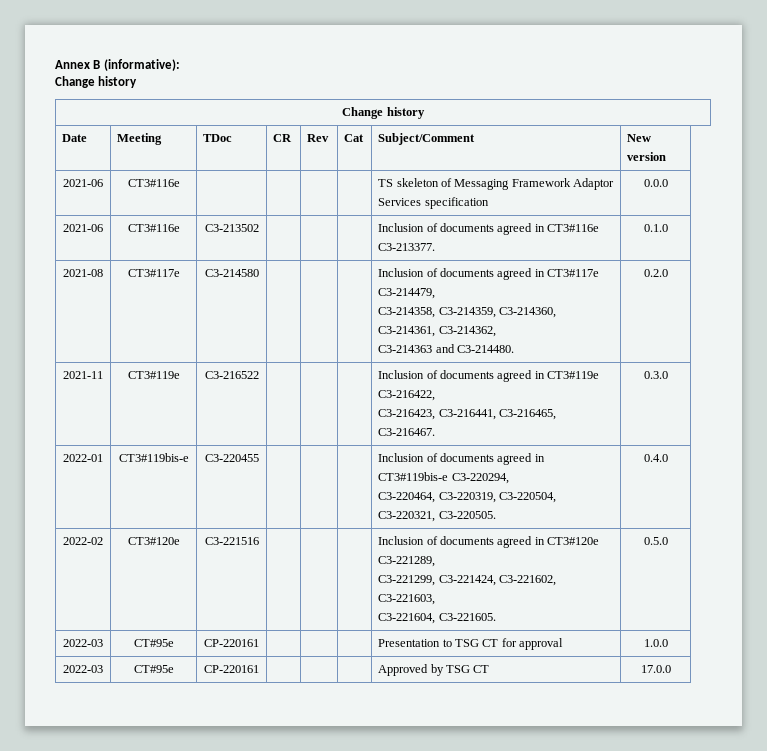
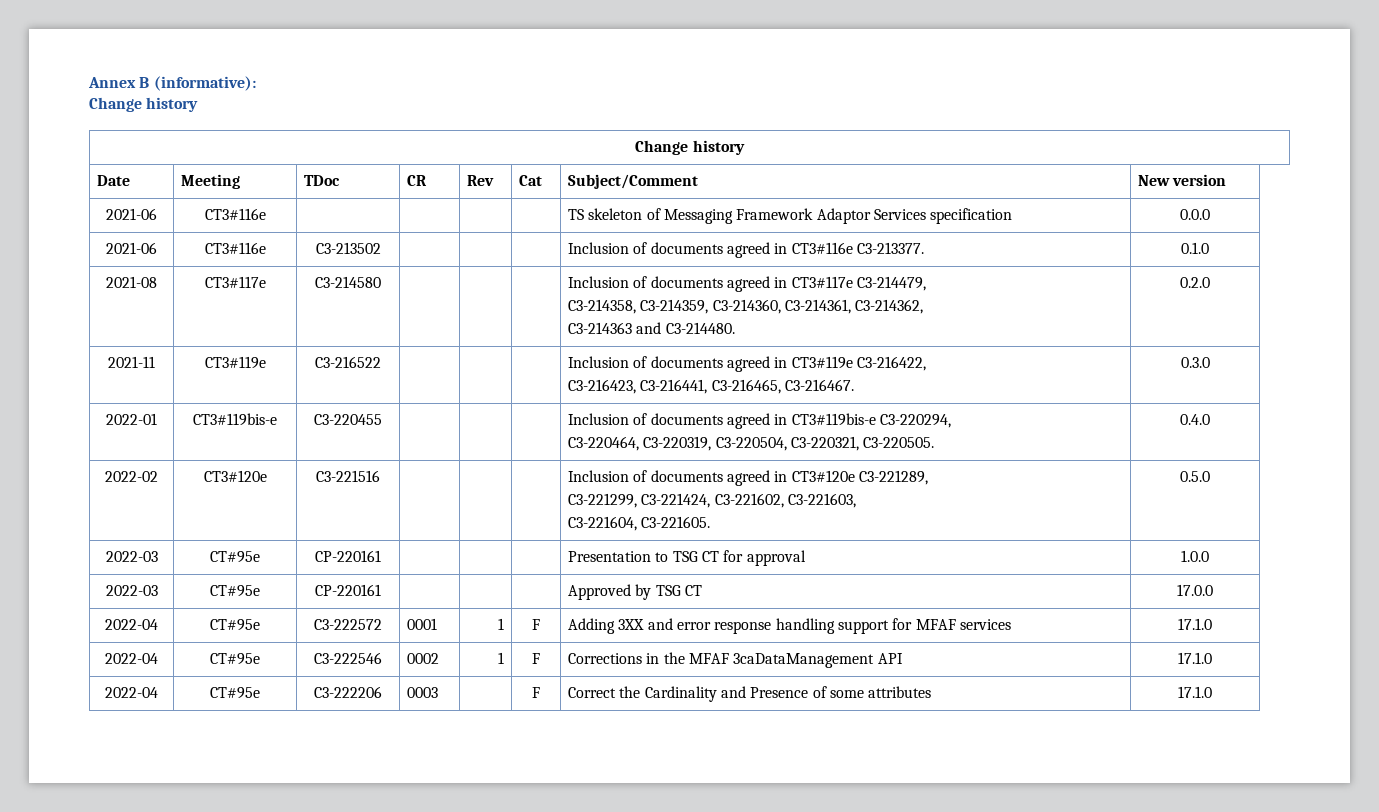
+ 2022-04 | CT#95e | C3-222572 | 0001 | 1 | F | Adding 3XX and error response handling support for MFAF services | 17.1.0
+ 2022-04 | CT#95e | C3-222546 | 0002 | 1 | F | Corrections in the MFAF 3caDataManagement API | 17.1.0
+ 2022-04 | CT#95e | C3-222206 | 0003 | | F | Correct the Cardinality and Presence of some attributes | 17.1.0

